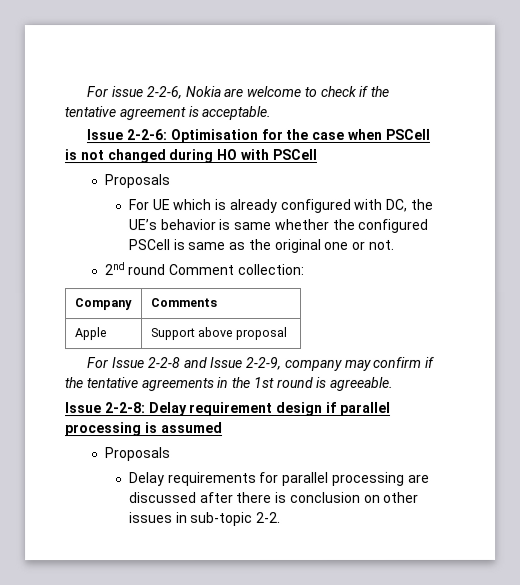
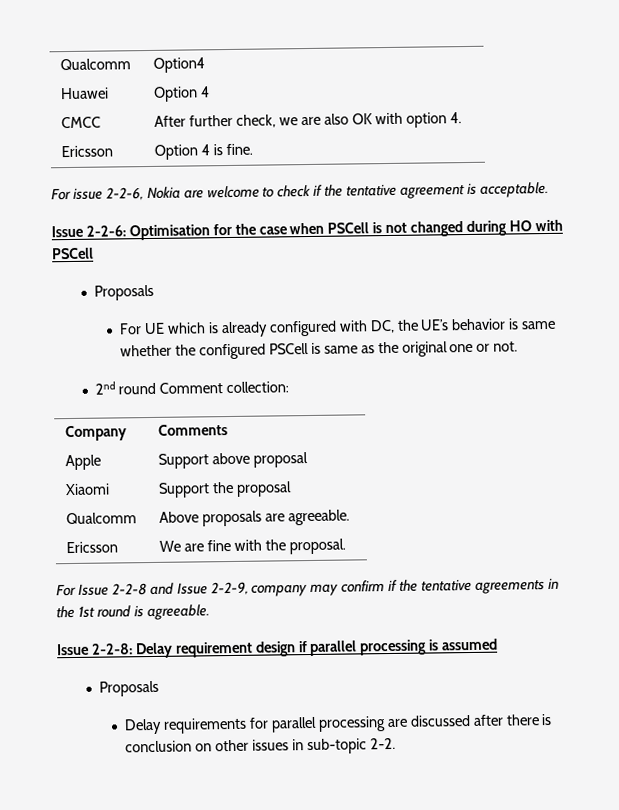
+ Qualcomm | Option4
+ Huawei | Option 4
+ CMCC | After further check, we are also OK with option 4.
+ Ericsson | Option 4 is fine.
+ Xiaomi | Support the proposal
+ Qualcomm | Above proposals are agreeable.
+ Ericsson | We are fine with the proposal.

